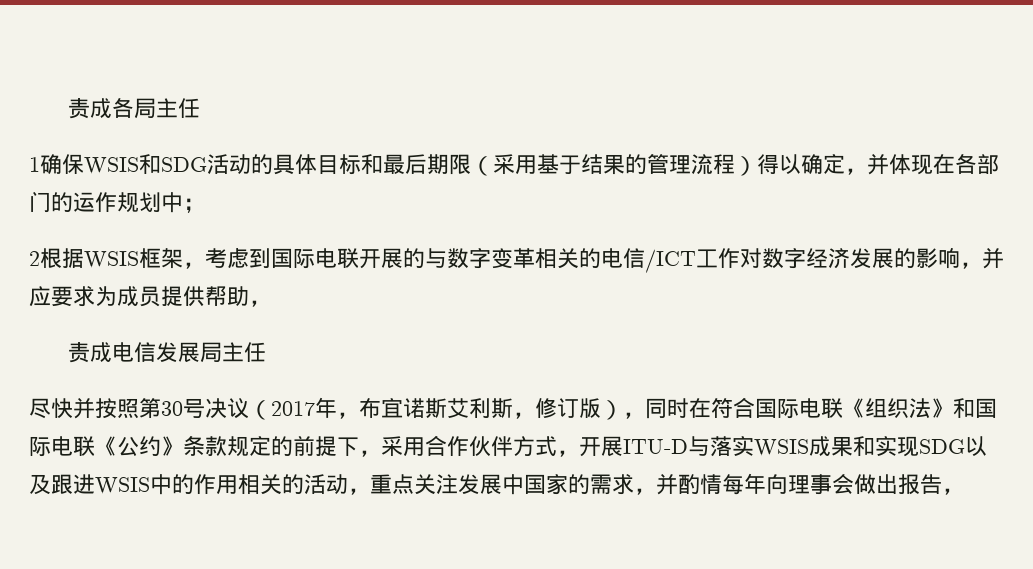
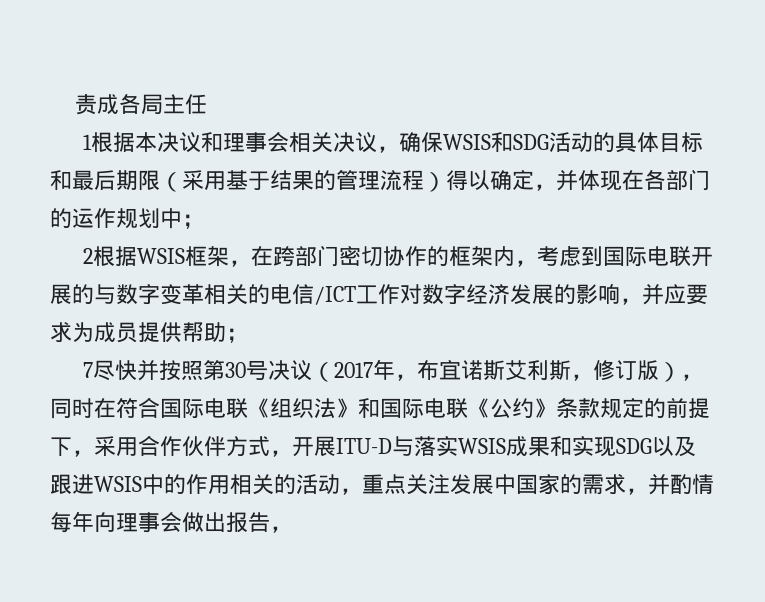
- 1确保WSIS和SDG活动的具体目标和最后期限（采用基于结果的管理流程）得以确定，并体现在各部门的运作规划中；
+ 1根据本决议和理事会相关决议，确保WSIS和SDG活动的具体目标和最后期限（采用基于结果的管理流程）得以确定，并体现在各部门的运作规划中；
- 2根据WSIS框架，考虑到国际电联开展的与数字变革相关的电信/ICT工作对数字经济发展的影响，并应要求为成员提供帮助，
- 责成电信发展局主任
- 尽快并按照第30号决议（2017年，布宜诺斯艾利斯，修订版），同时在符合国际电联《组织法》和国际电联《公约》条款规定的前提下，采用合作伙伴方式，开展ITU-D与落实WSIS成果和实现SDG以及跟进WSIS中的作用相关的活动，重点关注发展中国家的需求，并酌情每年向理事会做出报告，
+ 2根据WSIS框架，在跨部门密切协作的框架内，考虑到国际电联开展的与数字变革相关的电信/ICT工作对数字经济发展的影响，并应要求为成员提供帮助；
+ 7尽快并按照第30号决议（2017年，布宜诺斯艾利斯，修订版），同时在符合国际电联《组织法》和国际电联《公约》条款规定的前提下，采用合作伙伴方式，开展ITU-D与落实WSIS成果和实现SDG以及跟进WSIS中的作用相关的活动，重点关注发展中国家的需求，并酌情每年向理事会做出报告，

